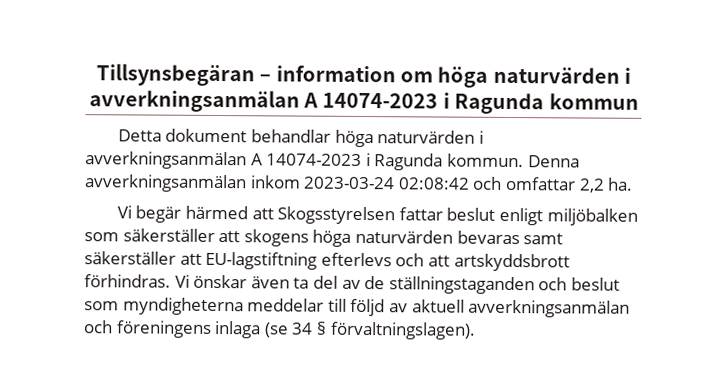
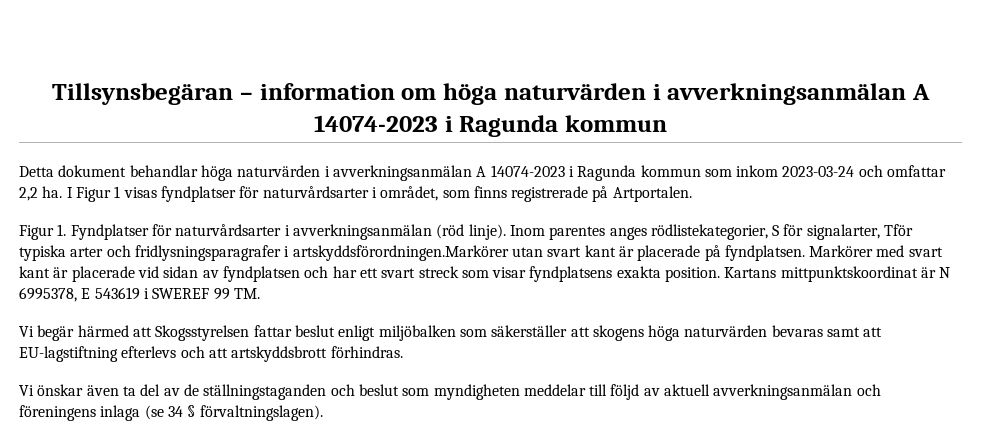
- Detta dokument behandlar höga naturvärden i avverkningsanmälan A 14074-2023 i Ragunda kommun. Denna avverkningsanmälan inkom 2023-03-24 02:08:42 och omfattar 2,2 ha.
+ Detta dokument behandlar höga naturvärden i avverkningsanmälan A 14074-2023 i Ragunda kommun som inkom 2023-03-24 och omfattar 2,2 ha. I Figur 1 visas fyndplatser för naturvårdsarter i området, som finns registrerade på Artportalen.
+ Figur 1. Fyndplatser för naturvårdsarter i avverkningsanmälan (röd linje). Inom parentes anges rödlistekategorier, S för signalarter, Tför typiska arter och fridlysningsparagrafer i artskyddsförordningen.Markörer utan svart kant är placerade på fyndplatsen. Markörer med svart kant är placerade vid sidan av fyndplatsen och har ett svart streck som visar fyndplatsens exakta position. Kartans mittpunktskoordinat är N 6995378, E 543619 i SWEREF 99 TM.
- Vi begär härmed att Skogsstyrelsen fattar beslut enligt miljöbalken som säkerställer att skogens höga naturvärden bevaras samt säkerställer att EU-lagstiftning efterlevs och att artskyddsbrott förhindras. Vi önskar även ta del av de ställningstaganden och beslut som myndigheterna meddelar till följd av aktuell avverkningsanmälan och föreningens inlaga (se 34 § förvaltningslagen).
+ Vi begär härmed att Skogsstyrelsen fattar beslut enligt miljöbalken som säkerställer att skogens höga naturvärden bevaras samt att EU-lagstiftning efterlevs och att artskyddsbrott förhindras.
+ Vi önskar även ta del av de ställningstaganden och beslut som myndigheten meddelar till följd av aktuell avverkningsanmälan och föreningens inlaga (se 34 § förvaltningslagen).

